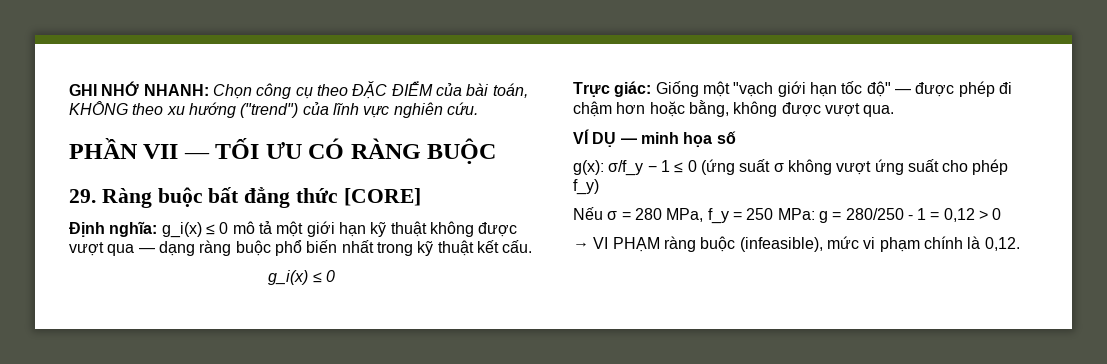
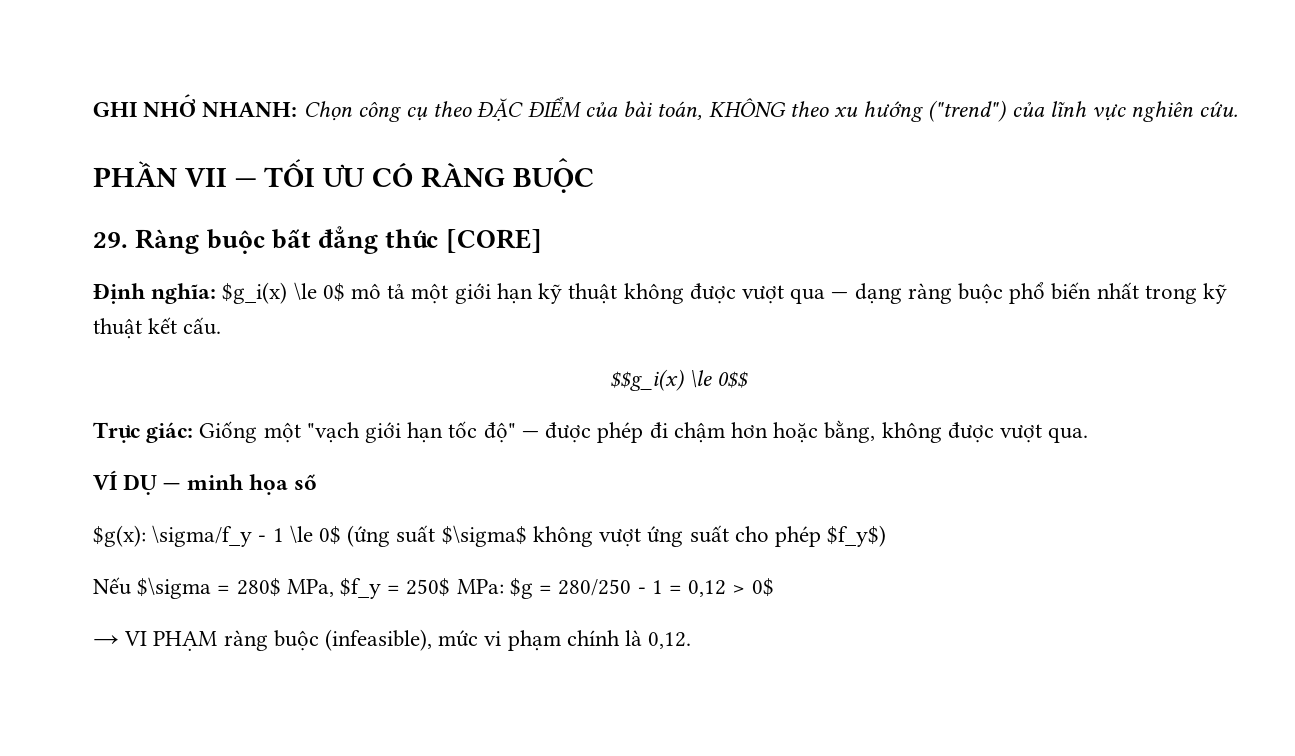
- Định nghĩa: g_i(x) ≤ 0 mô tả một giới hạn kỹ thuật không được vượt qua — dạng ràng buộc phổ biến nhất trong kỹ thuật kết cấu.
- g_i(x) ≤ 0
+ Định nghĩa: $g_i(x) \le 0$ mô tả một giới hạn kỹ thuật không được vượt qua — dạng ràng buộc phổ biến nhất trong kỹ thuật kết cấu.
+ $$g_i(x) \le 0$$
- g(x): σ/f_y − 1 ≤ 0 (ứng suất σ không vượt ứng suất cho phép f_y)
+ $g(x): \sigma/f_y - 1 \le 0$ (ứng suất $\sigma$ không vượt ứng suất cho phép $f_y$)
- Nếu σ = 280 MPa, f_y = 250 MPa: g = 280/250 - 1 = 0,12 > 0
+ Nếu $\sigma = 280$ MPa, $f_y = 250$ MPa: $g = 280/250 - 1 = 0,12 > 0$

